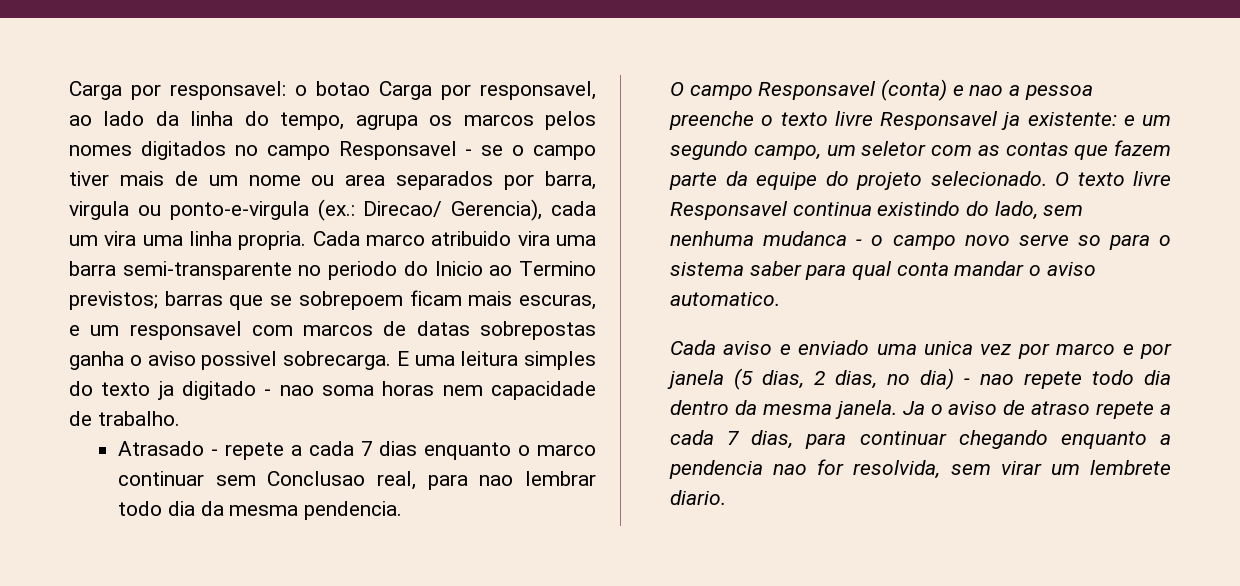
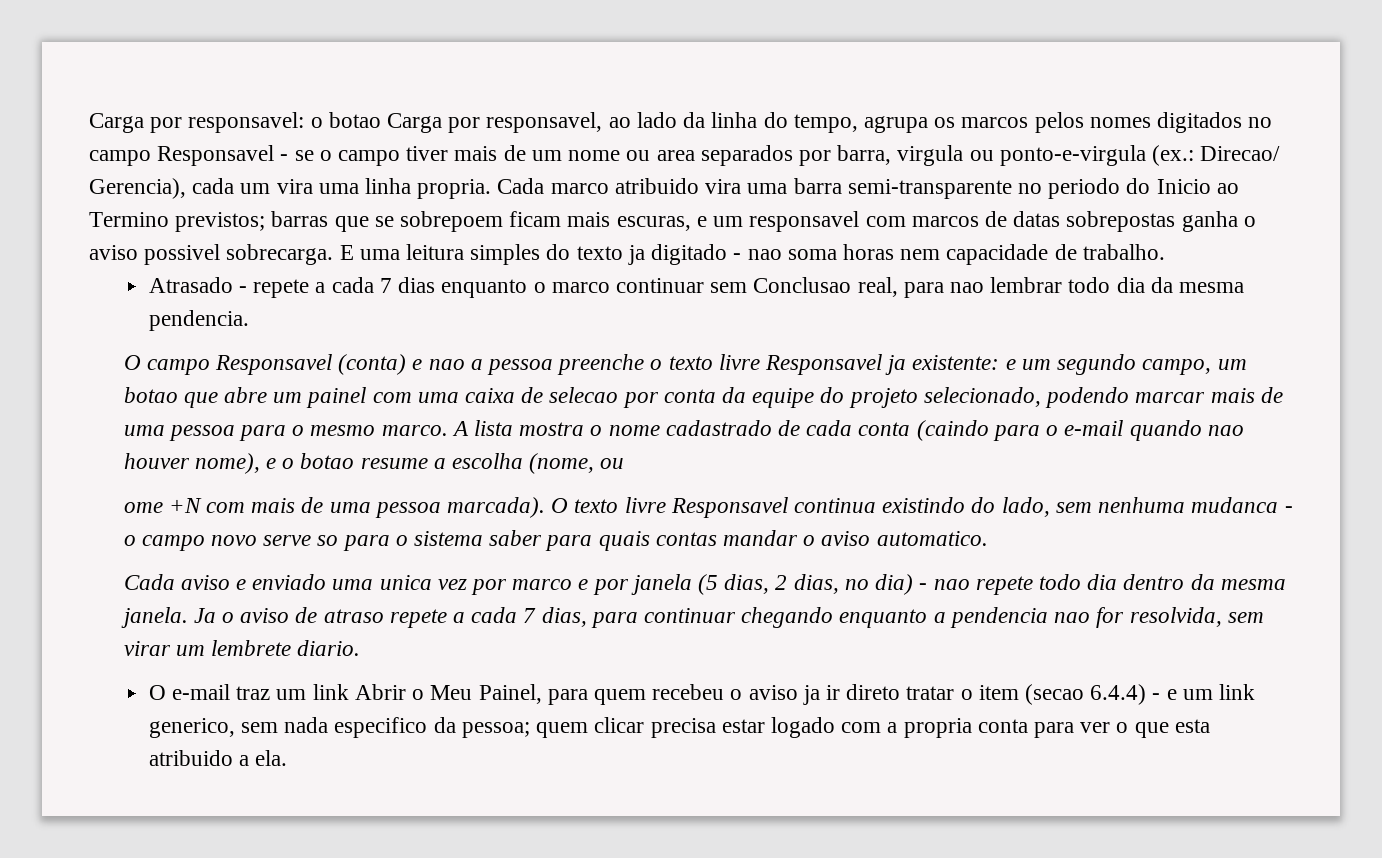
- O campo Responsavel (conta) e nao a pessoa preenche o texto livre Responsavel ja existente: e um segundo campo, um seletor com as contas que fazem parte da equipe do projeto selecionado.
+ O campo Responsavel (conta) e nao a pessoa preenche o texto livre Responsavel ja existente: e um segundo campo, um botao que abre um painel com uma caixa de selecao por conta da equipe do projeto selecionado, podendo marcar mais de uma pessoa para o mesmo marco. A lista mostra o nome cadastrado de cada conta (caindo para o e-mail quando nao houver nome), e o botao resume a escolha (nome, ou
+ ome +N com mais de uma pessoa marcada).
- O texto livre Responsavel continua existindo do lado, sem nenhuma mudanca - o campo novo serve so para o sistema saber para qual conta mandar o aviso automatico.
+ O texto livre Responsavel continua existindo do lado, sem nenhuma mudanca - o campo novo serve so para o sistema saber para quais contas mandar o aviso automatico.
+ O e-mail traz um link Abrir o Meu Painel, para quem recebeu o aviso ja ir direto tratar o item (secao 6.4.4) - e um link generico, sem nada especifico da pessoa; quem clicar precisa estar logado com a propria conta para ver o que esta atribuido a ela.

